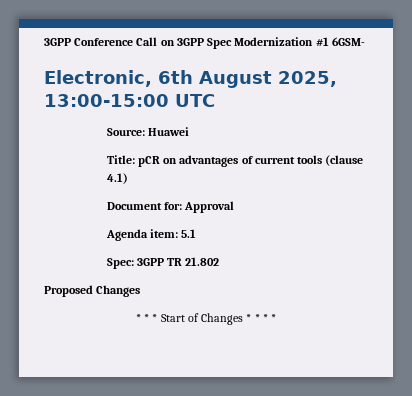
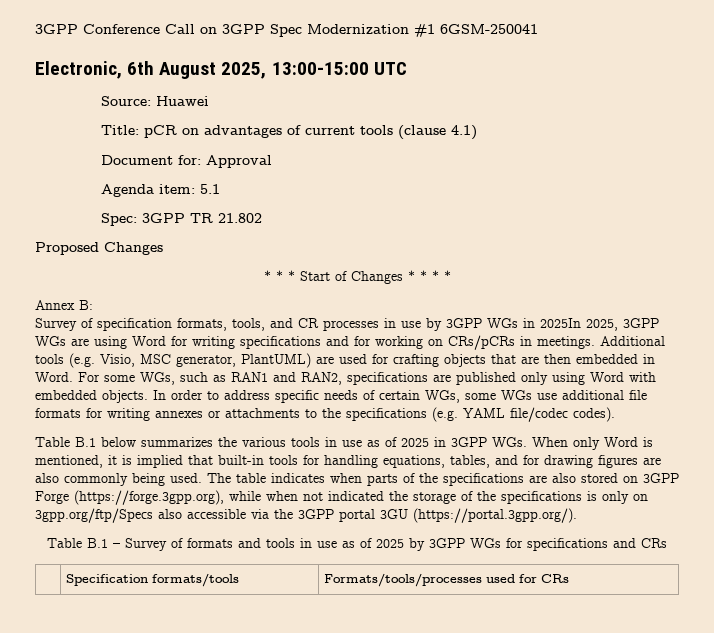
- 3GPP Conference Call on 3GPP Spec Modernization #1 6GSM-
+ 3GPP Conference Call on 3GPP Spec Modernization #1 6GSM-250041
+ Annex B:
+ Survey of specification formats, tools, and CR processes in use by 3GPP WGs in 2025In 2025, 3GPP WGs are using Word for writing specifications and for working on CRs/pCRs in meetings. Additional tools (e.g. Visio, MSC generator, PlantUML) are used for crafting objects that are then embedded in Word. For some WGs, such as RAN1 and RAN2, specifications are published only using Word with embedded objects. In order to address specific needs of certain WGs, some WGs use additional file formats for writing annexes or attachments to the specifications (e.g. YAML file/codec codes).
+ Table B.1 below summarizes the various tools in use as of 2025 in 3GPP WGs. When only Word is mentioned, it is implied that built-in tools for handling equations, tables, and for drawing figures are also commonly being used. The table indicates when parts of the specifications are also stored on 3GPP Forge (https://forge.3gpp.org), while when not indicated the storage of the specifications is only on 3gpp.org/ftp/Specs also accessible via the 3GPP portal 3GU (https://portal.3gpp.org/).
+ Table B.1 – Survey of formats and tools in use as of 2025 by 3GPP WGs for specifications and CRs
+ | Specification formats/tools | Formats/tools/processes used for CRs

